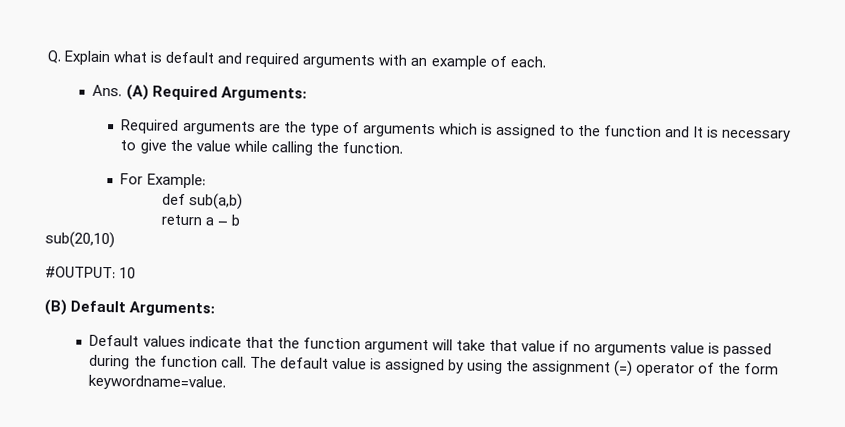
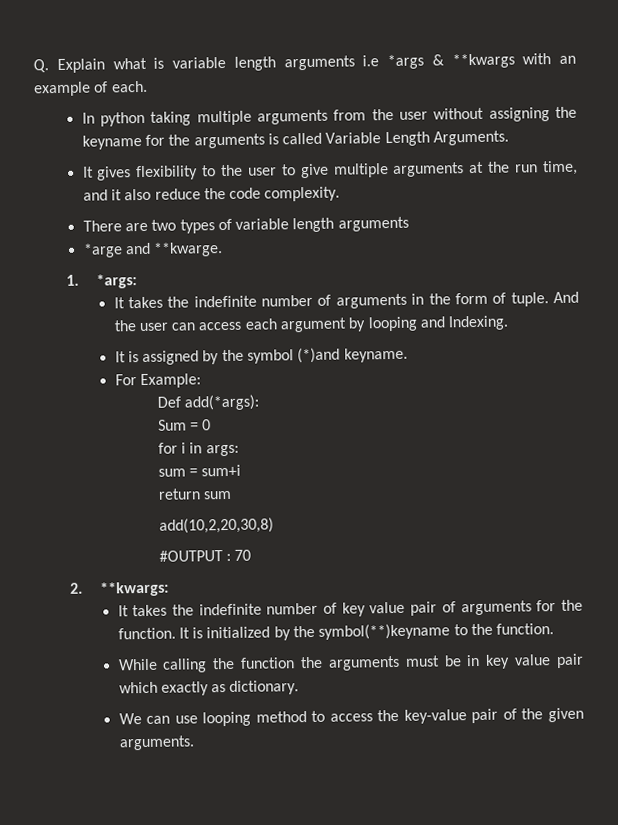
- Q. Explain what is default and required arguments with an example of each.
+ Q. Explain what is variable length arguments i.e *args & **kwargs with an example of each.
- Ans. (A) Required Arguments:
- Required arguments are the type of arguments which is assigned to the function and It is necessary to give the value while calling the function.
+ In python taking multiple arguments from the user without assigning the keyname for the arguments is called Variable Length Arguments.
+ It gives flexibility to the user to give multiple arguments at the run time, and it also reduce the code complexity.
+ There are two types of variable length arguments
+ *arge and **kwarge.
+ 1. *args:
+ It takes the indefinite number of arguments in the form of tuple. And the user can access each argument by looping and Indexing.
+ It is assigned by the symbol (*)and keyname.
  For Example:
- def sub(a,b)
- return a – b
- sub(20,10)
- #OUTPUT: 10
- (B) Default Arguments:
- Default values indicate that the function argument will take that value if no arguments value is passed during the function call. The default value is assigned by using the assignment (=) operator of the form keywordname=value.
+ Def add(*args):
+ Sum = 0
+ for i in args:
+ sum = sum+i
+ return sum
+ add(10,2,20,30,8)
+ #OUTPUT : 70
+ 2. **kwargs:
+ It takes the indefinite number of key value pair of arguments for the function. It is initialized by the symbol(**)keyname to the function.
+ While calling the function the arguments must be in key value pair which exactly as dictionary.
+ We can use looping method to access the key-value pair of the given arguments.

